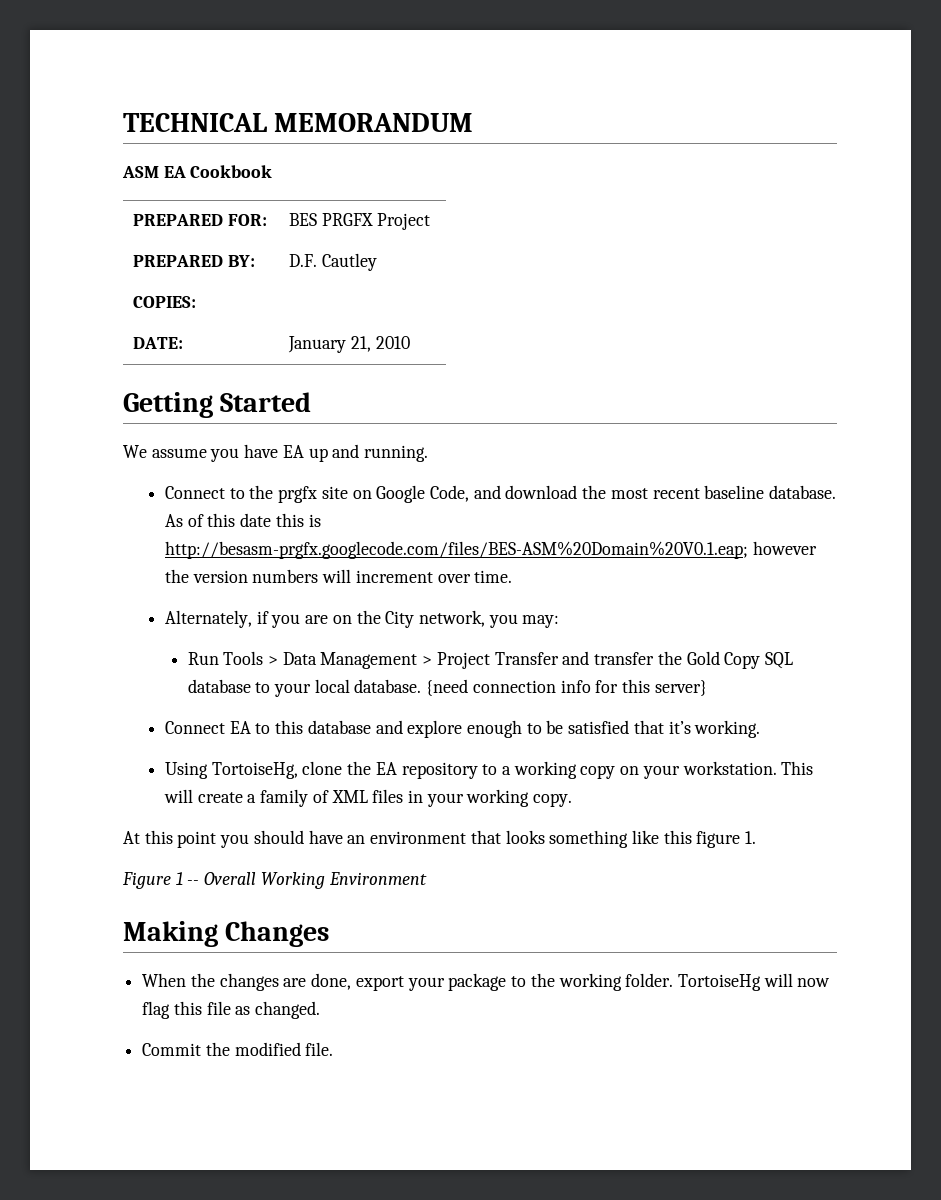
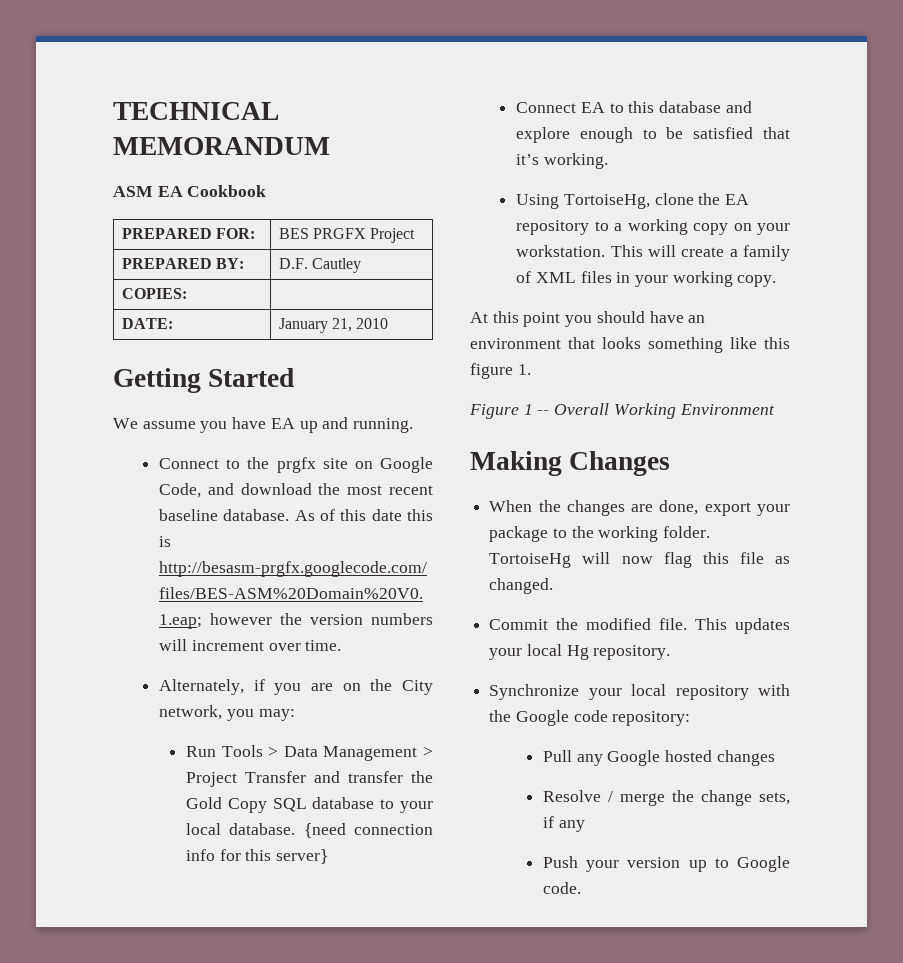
+ This updates your local Hg repository.
+ Synchronize your local repository with the Google code repository:
+ Pull any Google hosted changes
+ Resolve / merge the change sets, if any
+ Push your version up to Google code.

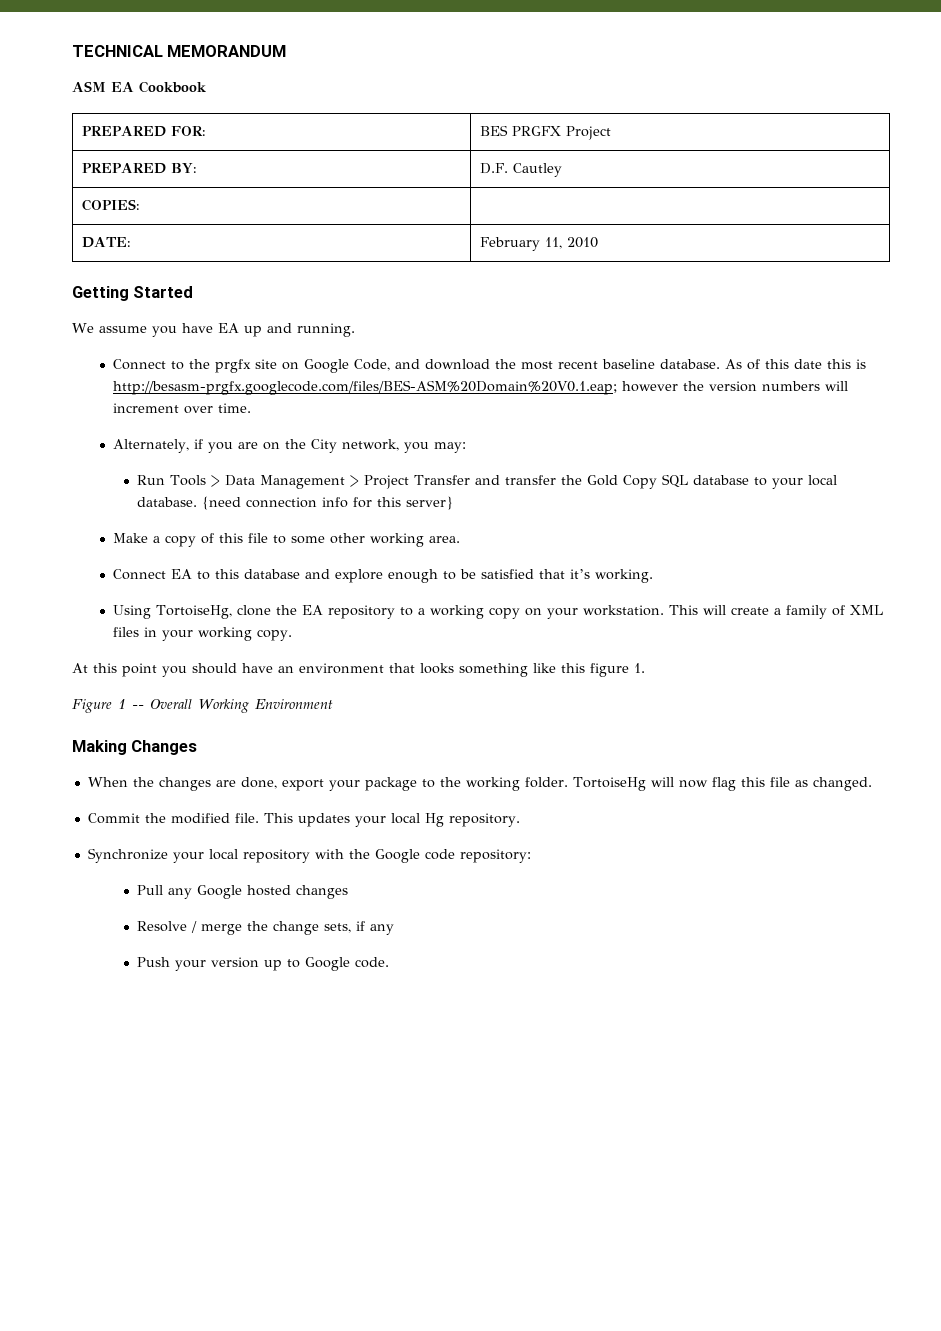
- DATE: | January 21, 2010
+ DATE: | February 11, 2010
+ Make a copy of this file to some other working area.

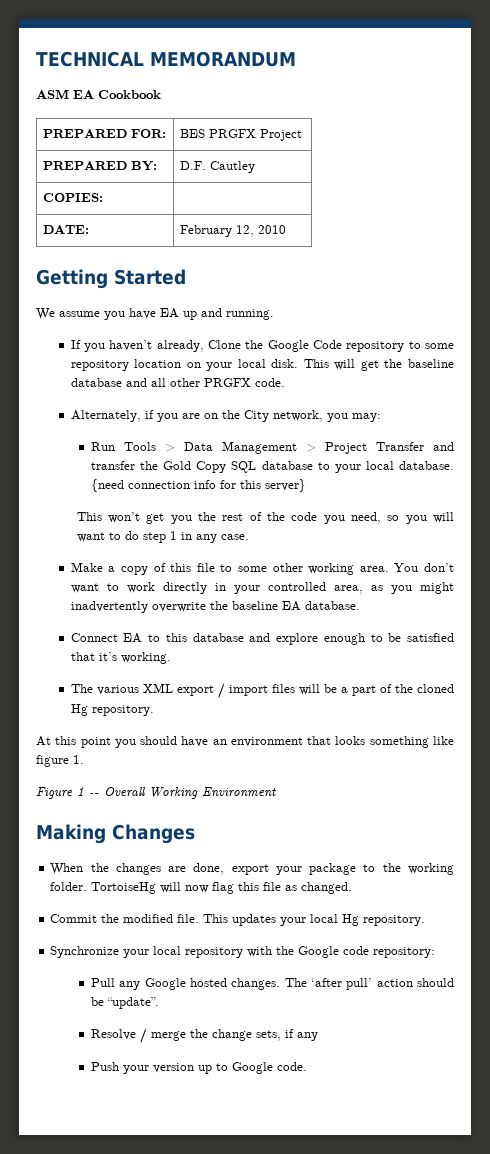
- DATE: | February 11, 2010
+ DATE: | February 12, 2010
- Connect to the prgfx site on Google Code, and download the most recent baseline database. As of this date this is http://besasm-prgfx.googlecode.com/files/BES-ASM%20Domain%20V0.1.eap; however the version numbers will increment over time.
+ If you haven’t already, Clone the Google Code repository to some repository location on your local disk. This will get the baseline database and all other PRGFX code.
+ This won’t get you the rest of the code you need, so you will want to do step 1 in any case.
+ You don’t want to work directly in your controlled area, as you might inadvertently overwrite the baseline EA database.
- Using TortoiseHg, clone the EA repository to a working copy on your workstation. This will create a family of XML files in your working copy.
+ The various XML export / import files will be a part of the cloned Hg repository.
- At this point you should have an environment that looks something like this figure 1.
+ At this point you should have an environment that looks something like figure 1.
- Pull any Google hosted changes
+ Pull any Google hosted changes. The ‘after pull’ action should be “update”.

